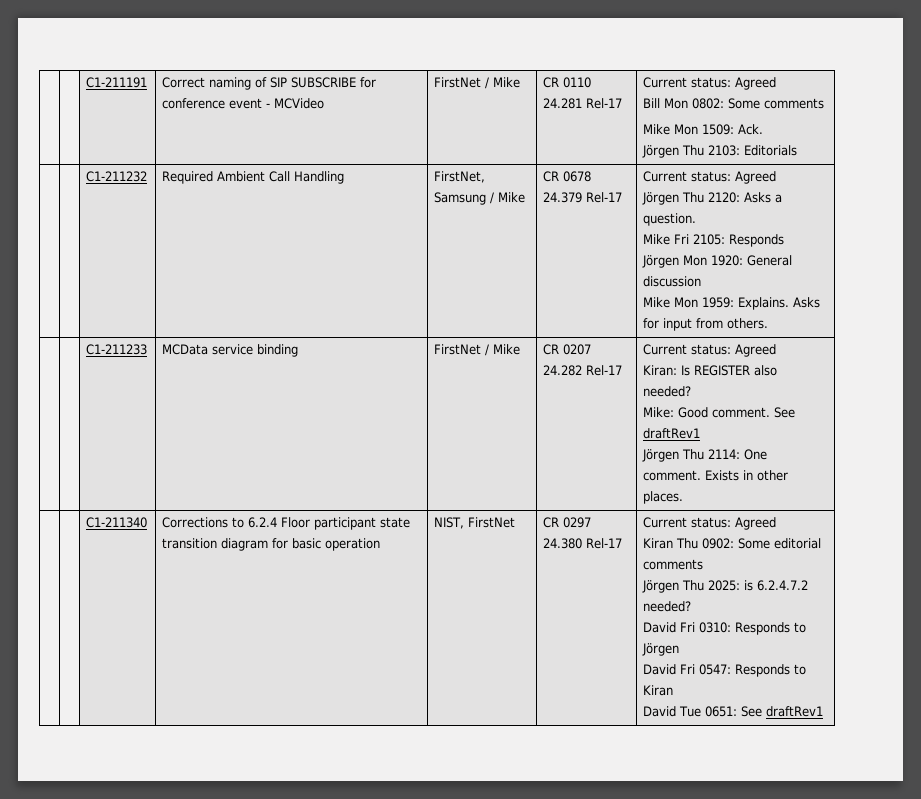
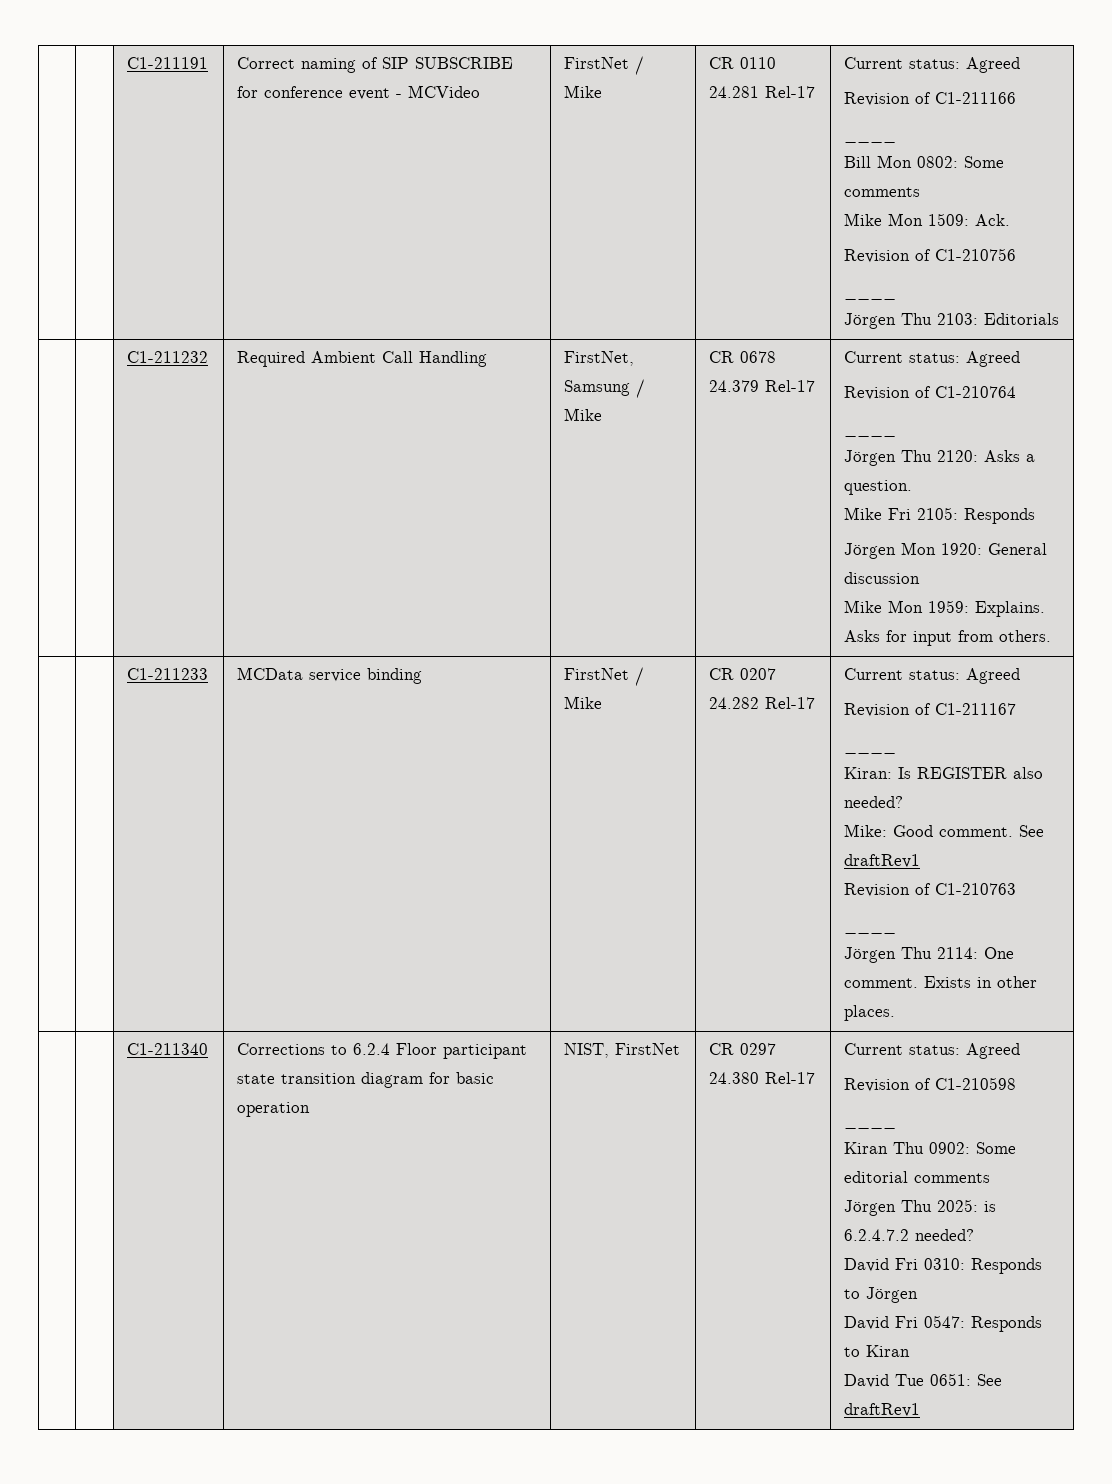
+ Revision of C1-211166
+ ____
+ Revision of C1-210756
+ ____
+ Revision of C1-210764
+ ____
+ Revision of C1-211167
+ ____
+ Revision of C1-210763
+ ____
+ Revision of C1-210598
+ ____

